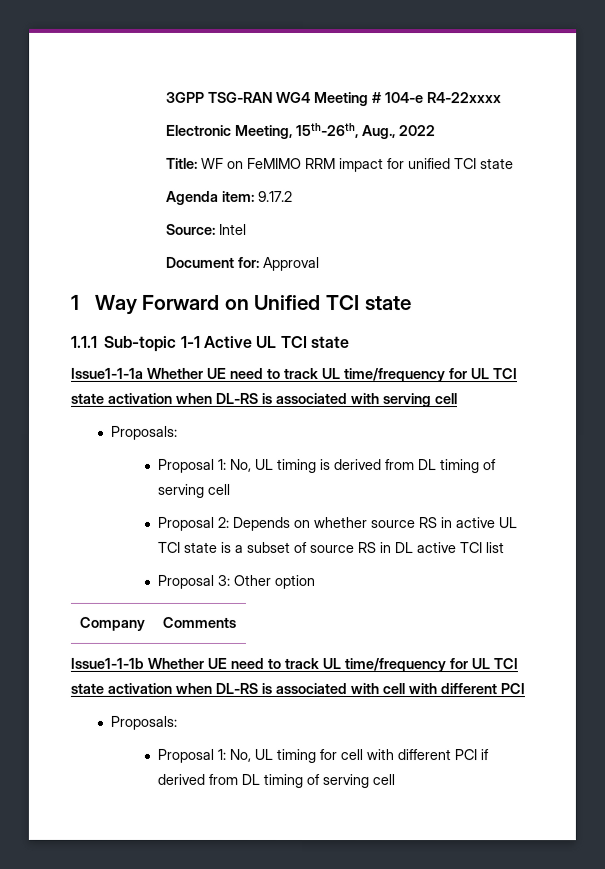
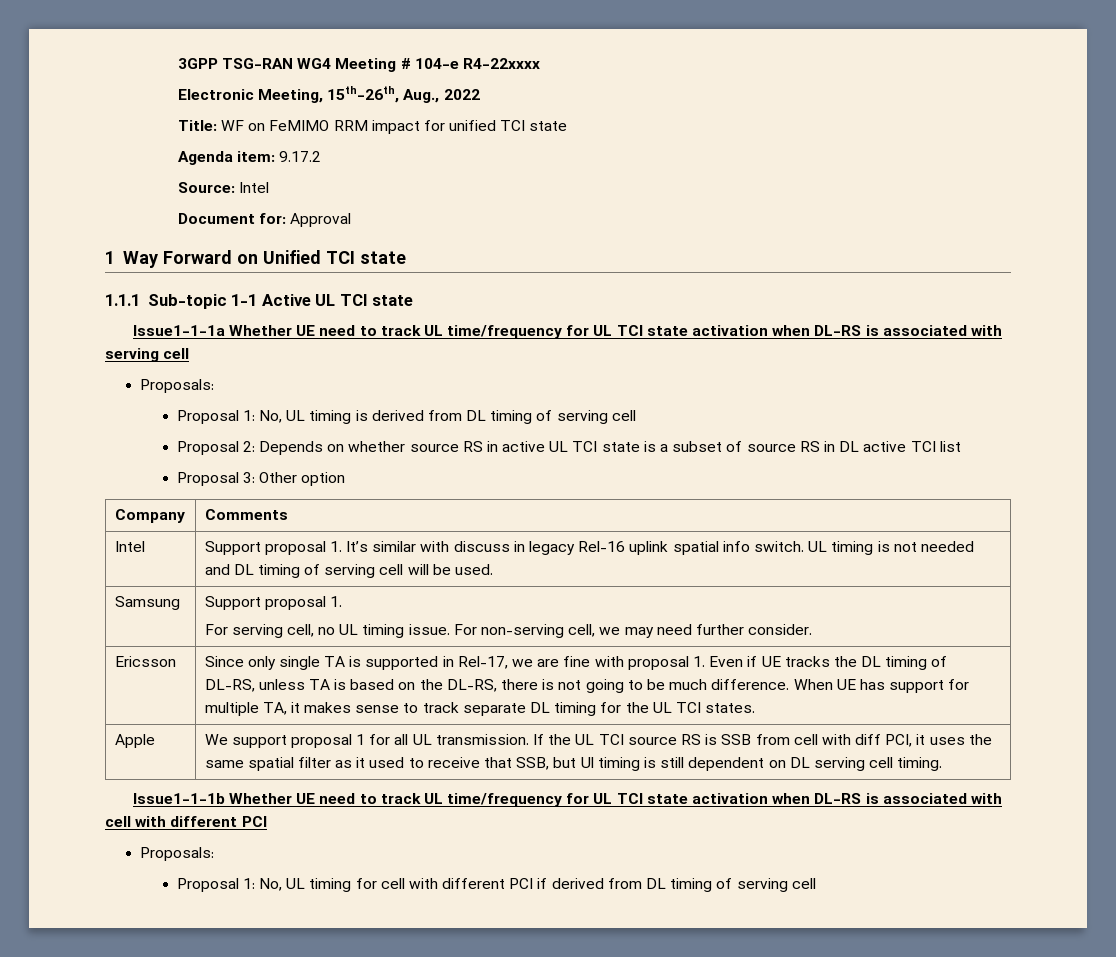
+ Intel | Support proposal 1. It’s similar with discuss in legacy Rel-16 uplink spatial info switch. UL timing is not needed and DL timing of serving cell will be used.
+ Samsung | Support proposal 1.
+ For serving cell, no UL timing issue. For non-serving cell, we may need further consider.
+ Ericsson | Since only single TA is supported in Rel-17, we are fine with proposal 1. Even if UE tracks the DL timing of DL-RS, unless TA is based on the DL-RS, there is not going to be much difference. When UE has support for multiple TA, it makes sense to track separate DL timing for the UL TCI states.
+ Apple | We support proposal 1 for all UL transmission. If the UL TCI source RS is SSB from cell with diff PCI, it uses the same spatial filter as it used to receive that SSB, but Ul timing is still dependent on DL serving cell timing.

